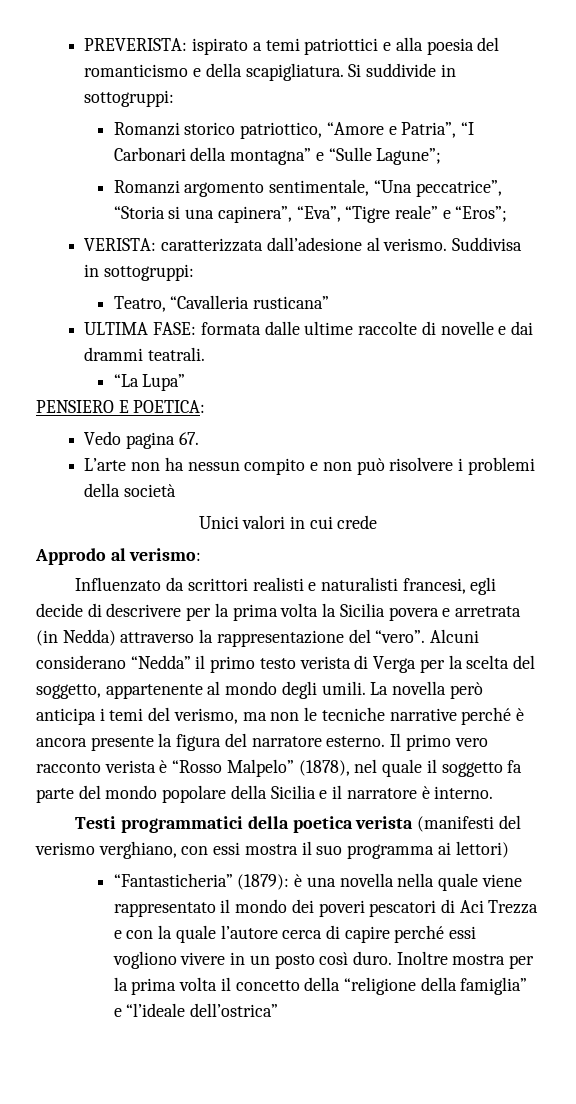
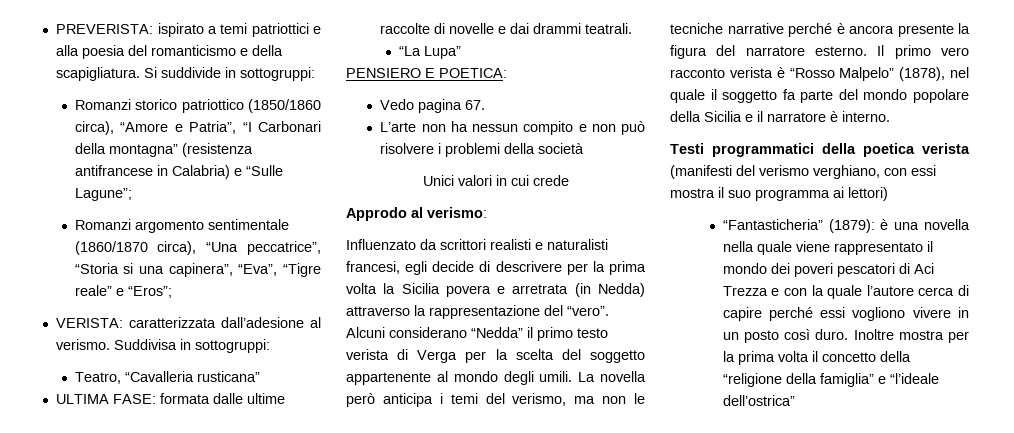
- Romanzi storico patriottico, “Amore e Patria”, “I Carbonari della montagna” e “Sulle Lagune”;
+ Romanzi storico patriottico (1850/1860 circa), “Amore e Patria”, “I Carbonari della montagna” (resistenza antifrancese in Calabria) e “Sulle Lagune”;
- Romanzi argomento sentimentale, “Una peccatrice”, “Storia si una capinera”, “Eva”, “Tigre reale” e “Eros”;
+ Romanzi argomento sentimentale (1860/1870 circa), “Una peccatrice”, “Storia si una capinera”, “Eva”, “Tigre reale” e “Eros”;
- Alcuni considerano “Nedda” il primo testo verista di Verga per la scelta del soggetto, appartenente al mondo degli umili.
+ Alcuni considerano “Nedda” il primo testo verista di Verga per la scelta del soggetto appartenente al mondo degli umili.

